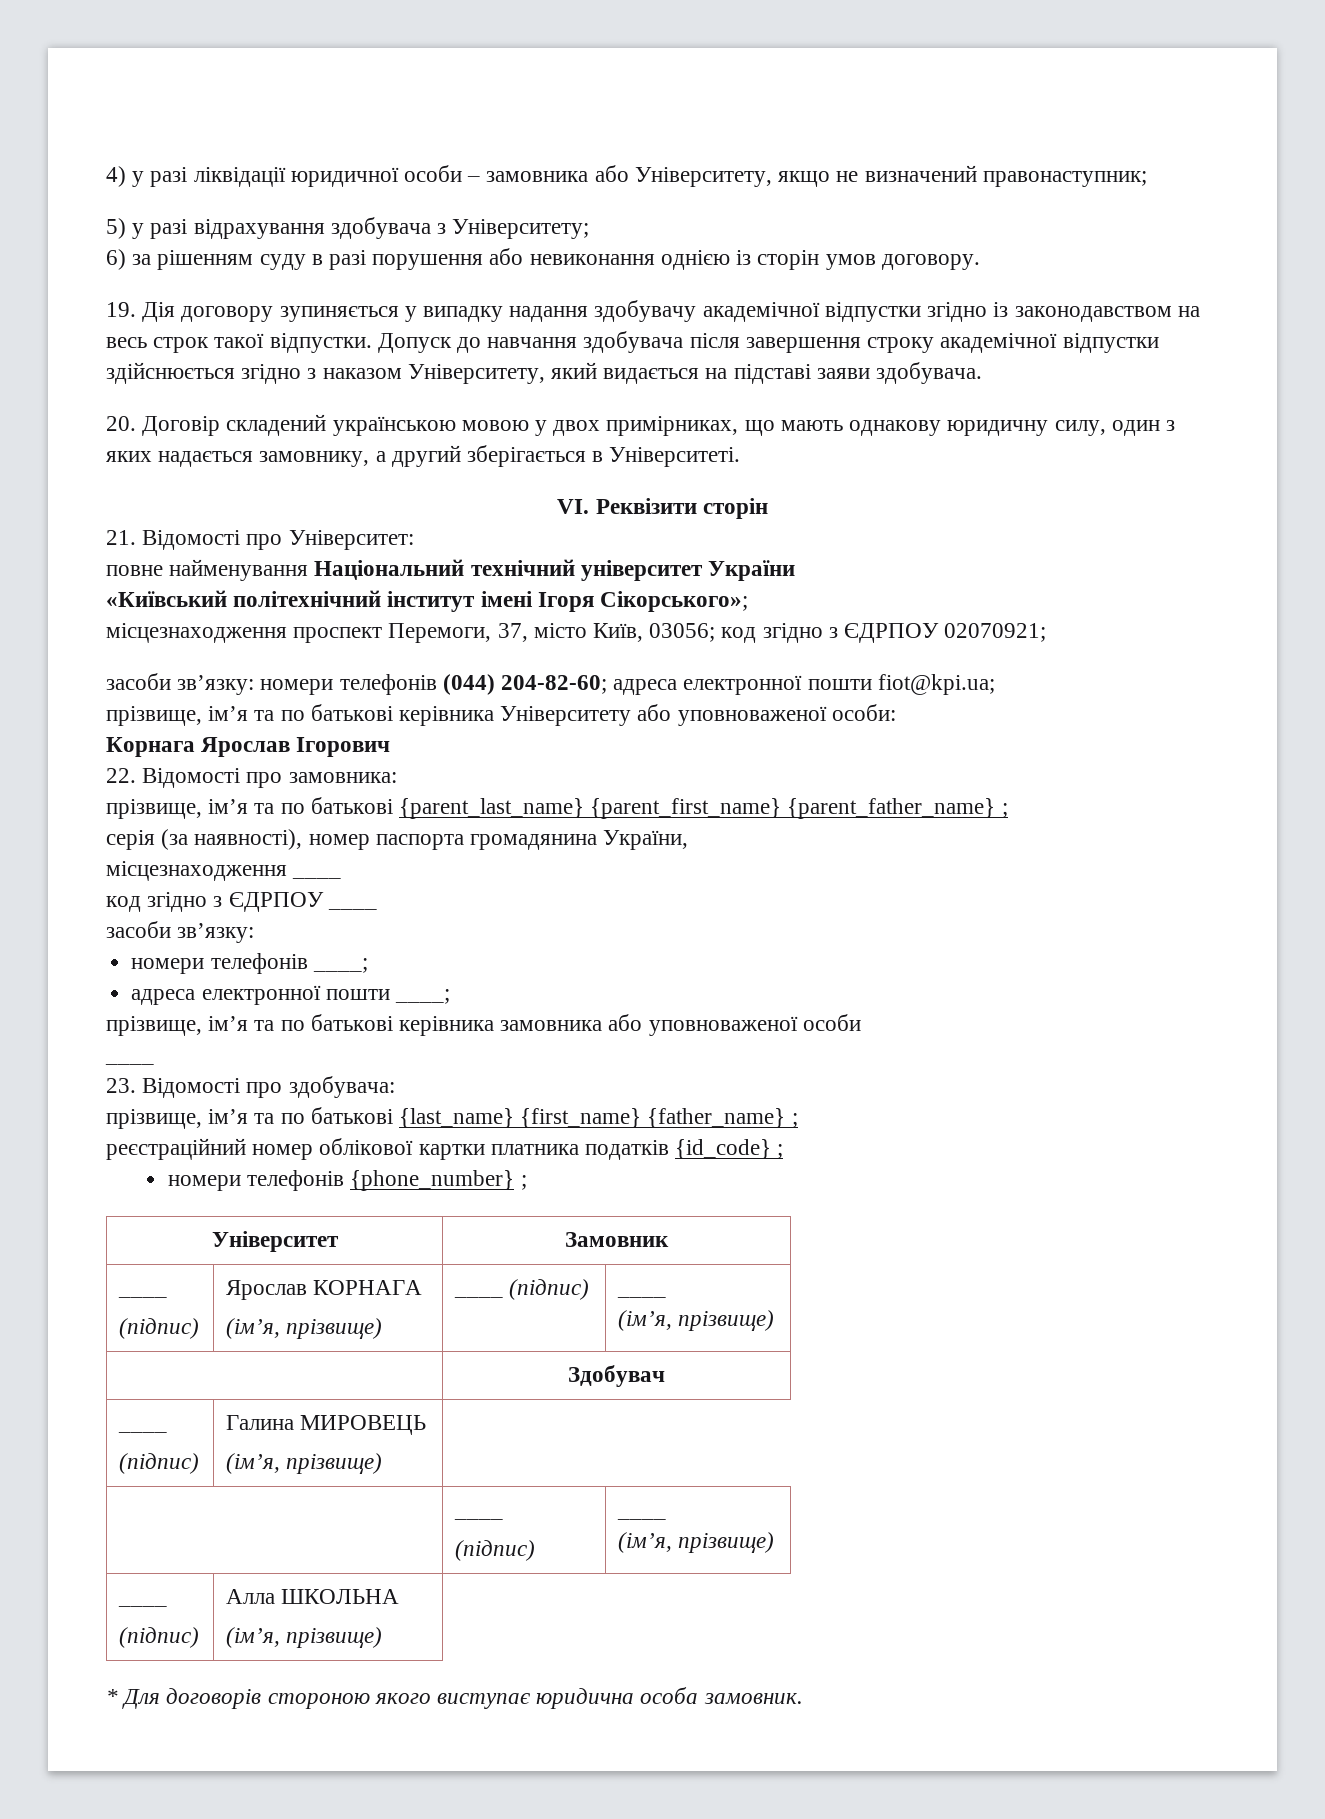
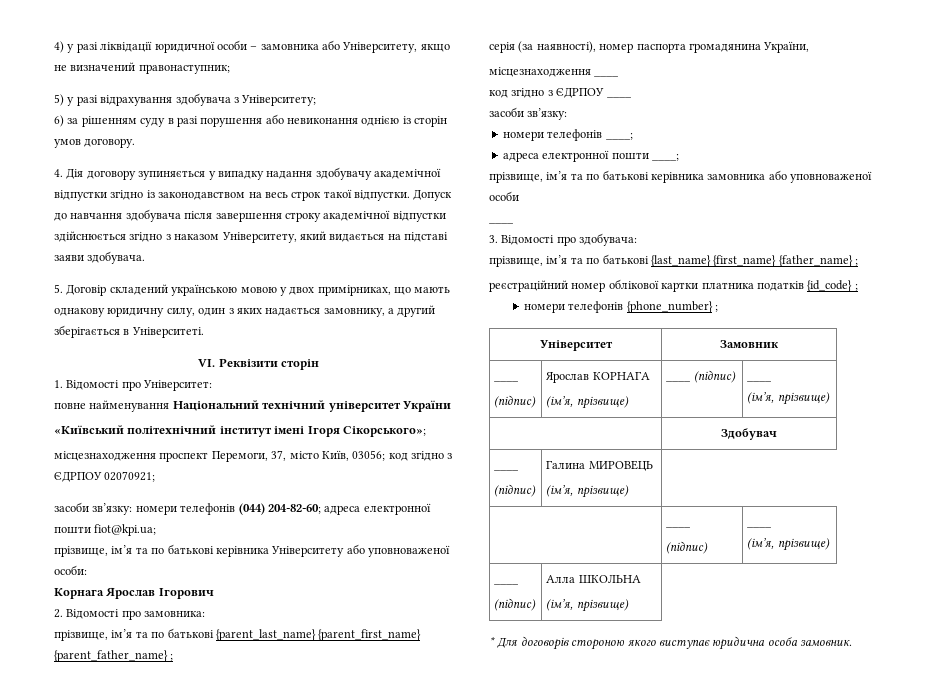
- 19. Дія договору зупиняється у випадку надання здобувачу академічної відпустки згідно із законодавством на весь строк такої відпустки.
+ 4. Дія договору зупиняється у випадку надання здобувачу академічної відпустки згідно із законодавством на весь строк такої відпустки.
- 20. Договір складений українською мовою у двох примірниках, що мають однакову юридичну силу, один з яких надається замовнику, а другий зберігається в Університеті.
+ 5. Договір складений українською мовою у двох примірниках, що мають однакову юридичну силу, один з яких надається замовнику, а другий зберігається в Університеті.
- 21. Відомості про Університет:
+ 1. Відомості про Університет:
- 22. Відомості про замовника:
+ 2. Відомості про замовника:
- 23. Відомості про здобувача:
+ 3. Відомості про здобувача:

